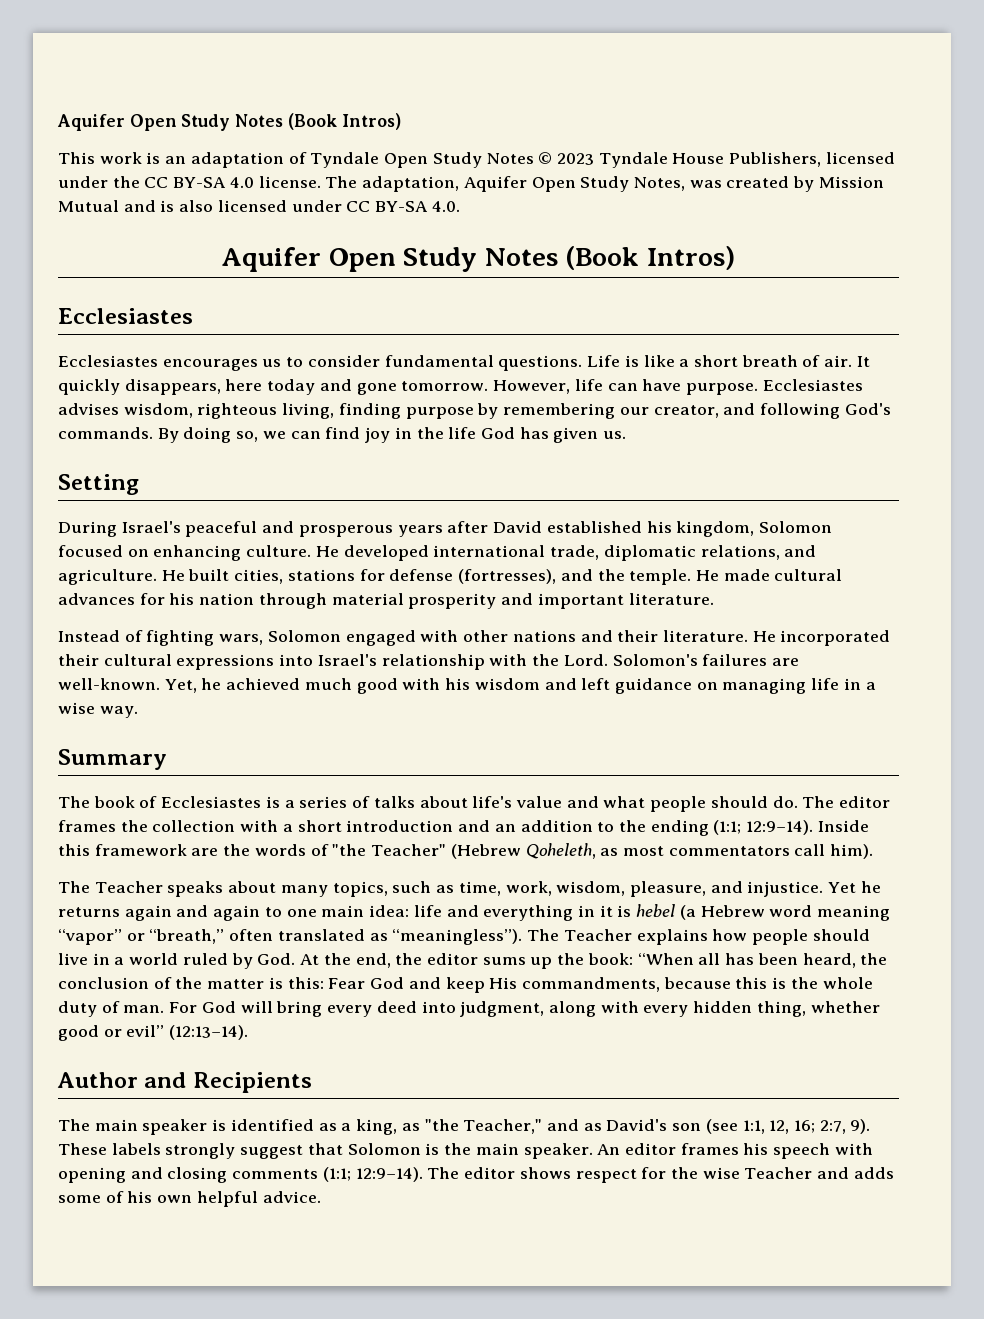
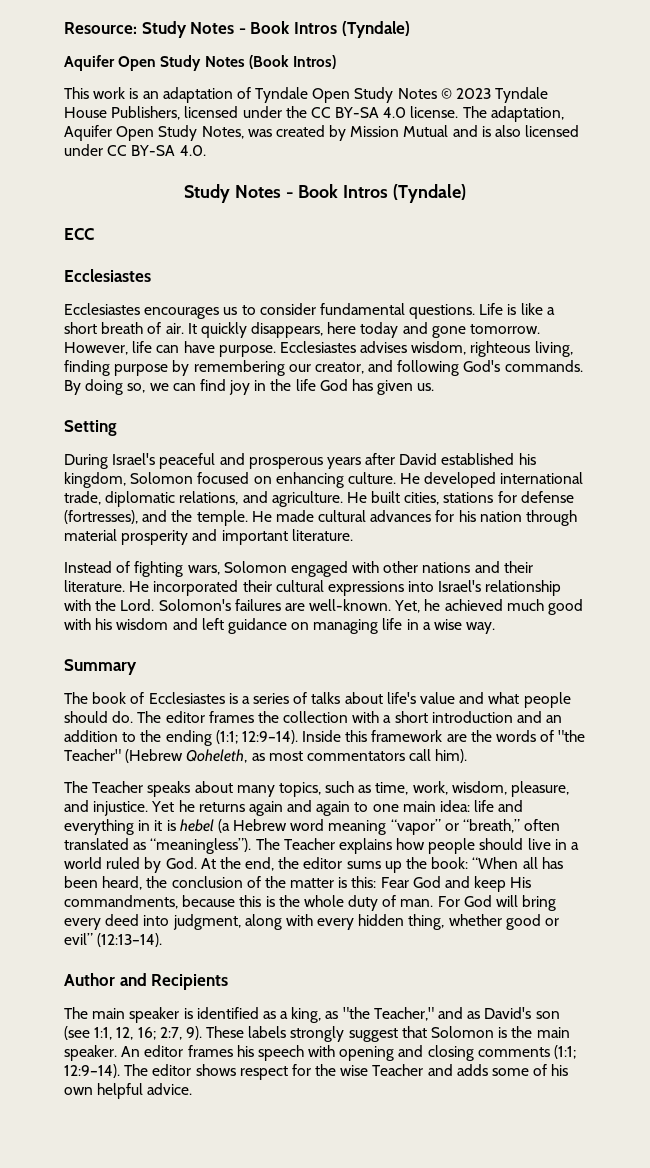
+ Resource: Study Notes - Book Intros (Tyndale)
  The adaptation, Aquifer Open Study Notes, was created by Mission Mutual and is also licensed under CC BY-SA 4.0.
- Aquifer Open Study Notes (Book Intros)
+ Study Notes - Book Intros (Tyndale)
+ ECC

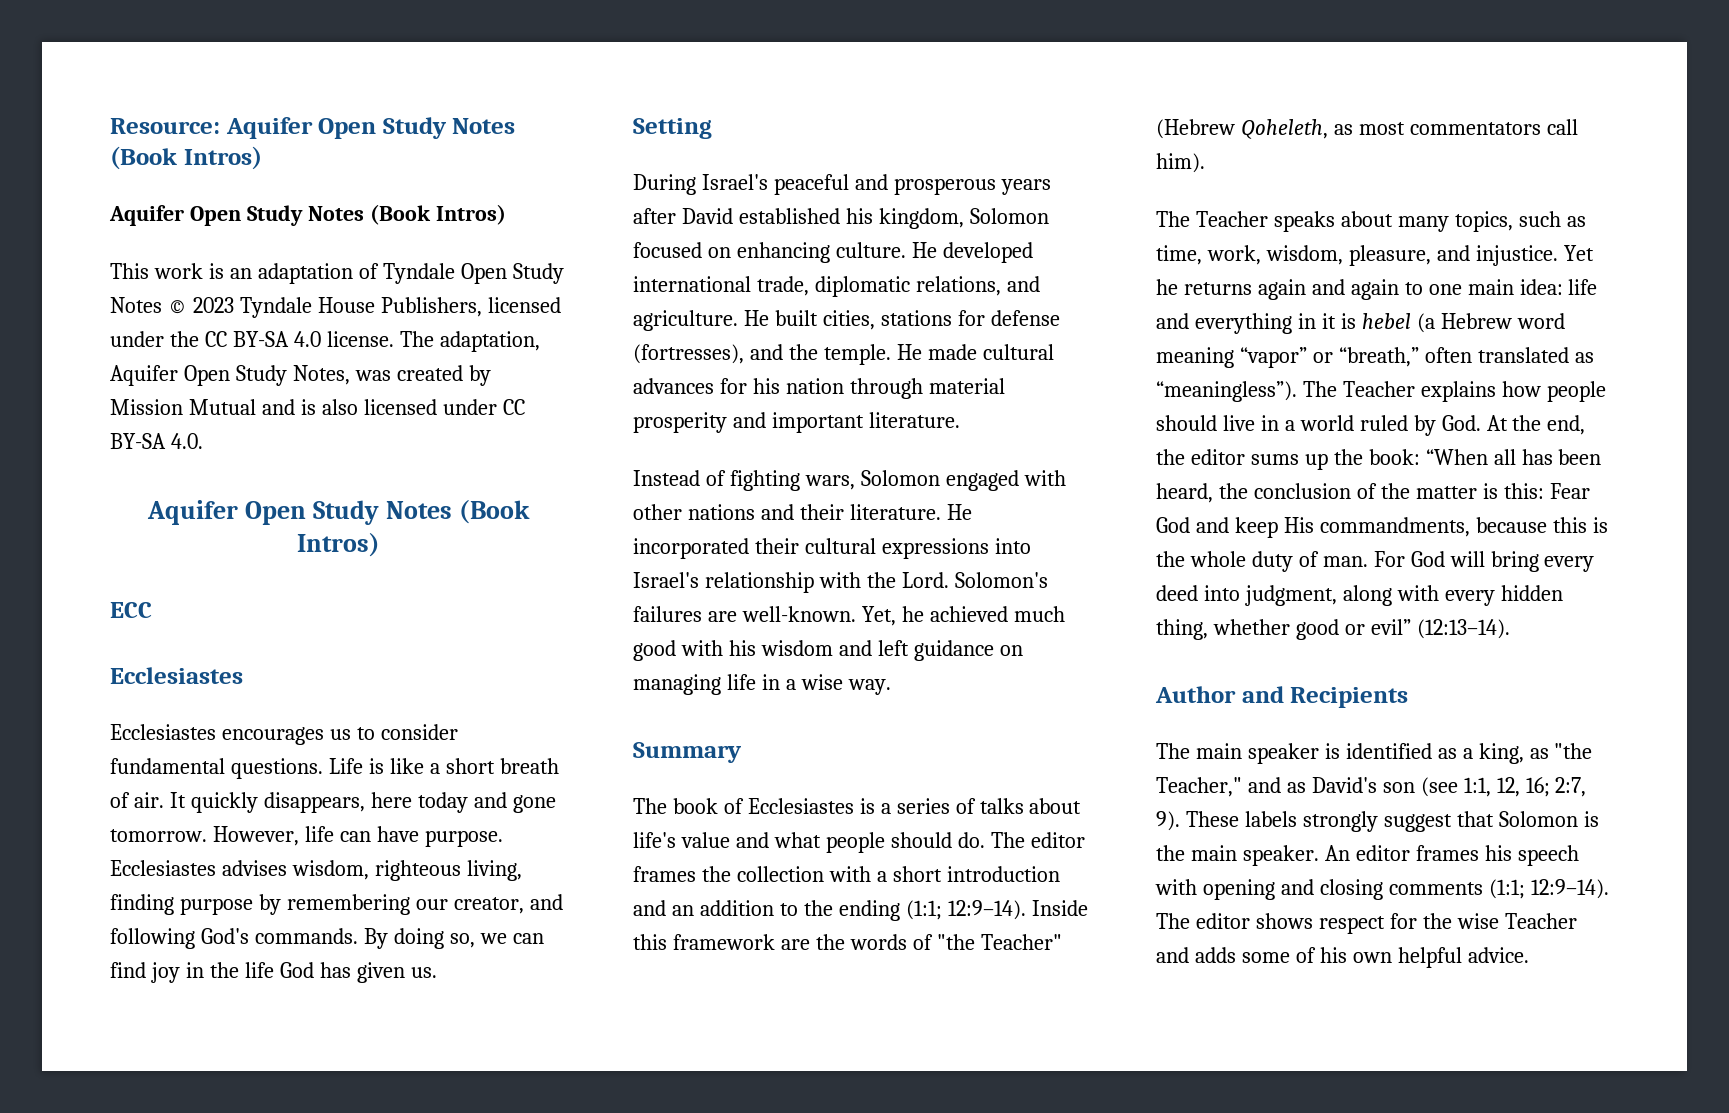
- Resource: Study Notes - Book Intros (Tyndale)
+ Resource: Aquifer Open Study Notes (Book Intros)
  The adaptation, Aquifer Open Study Notes, was created by Mission Mutual and is also licensed under CC BY-SA 4.0.
- Study Notes - Book Intros (Tyndale)
+ Aquifer Open Study Notes (Book Intros)

